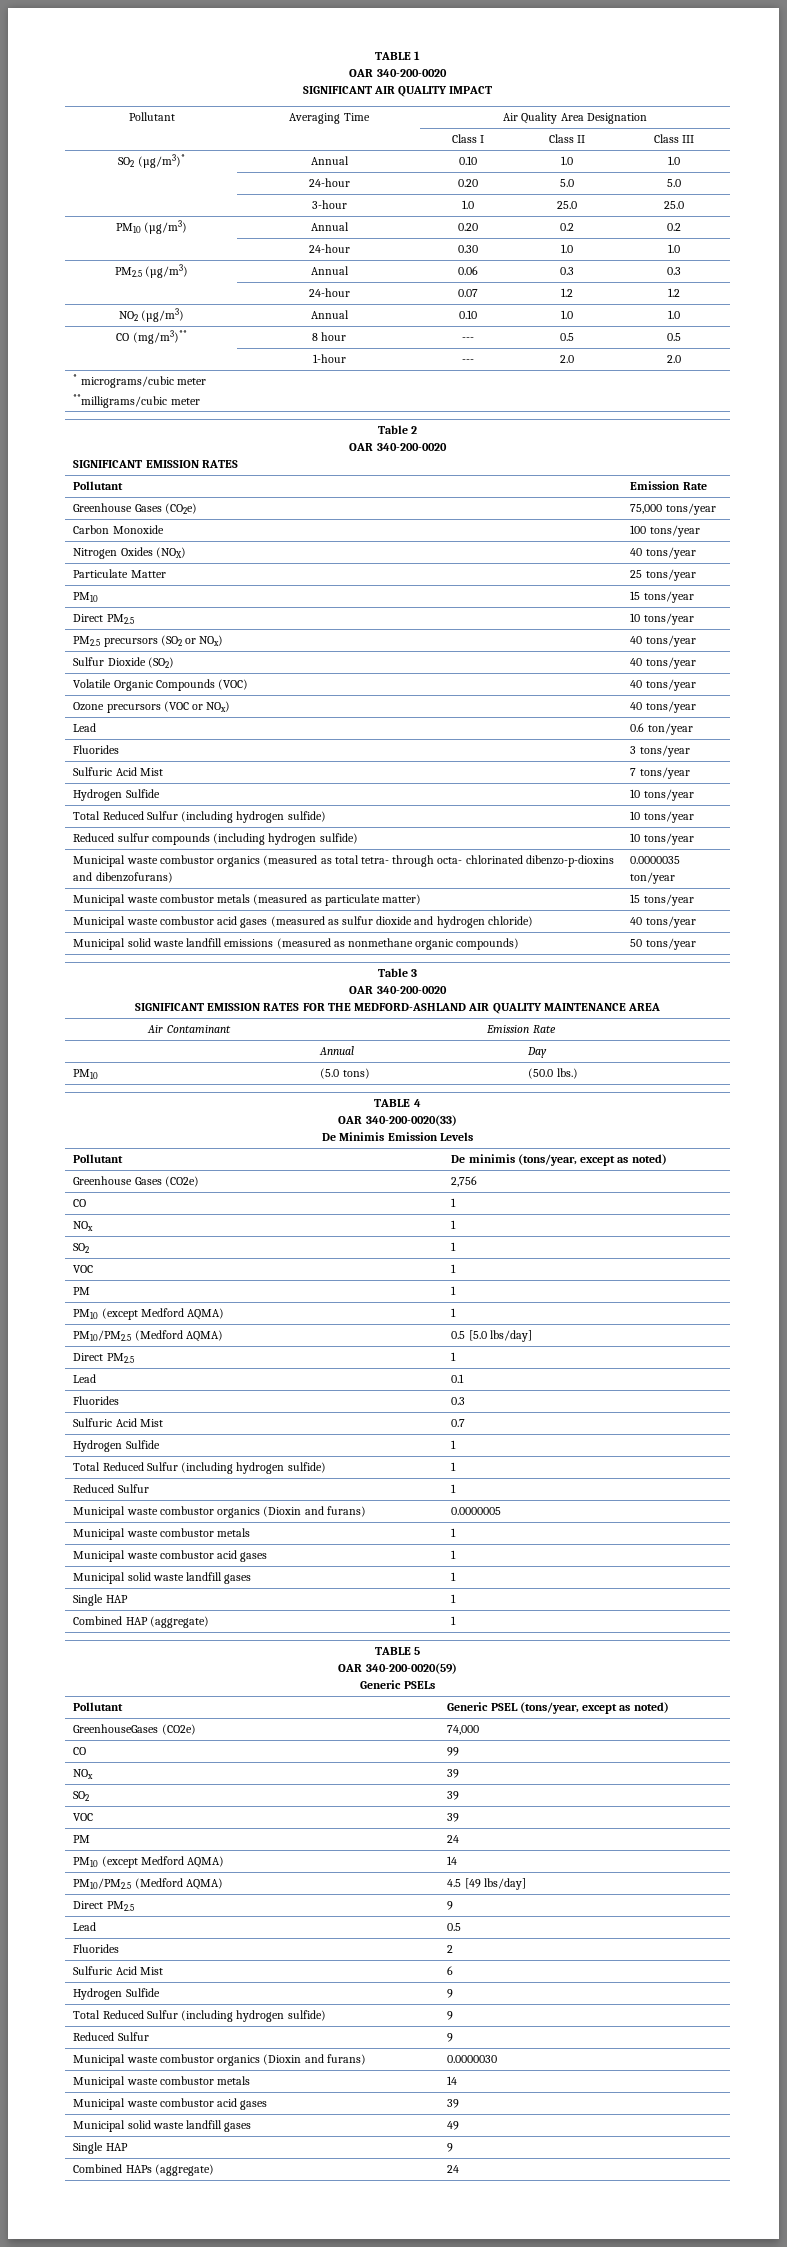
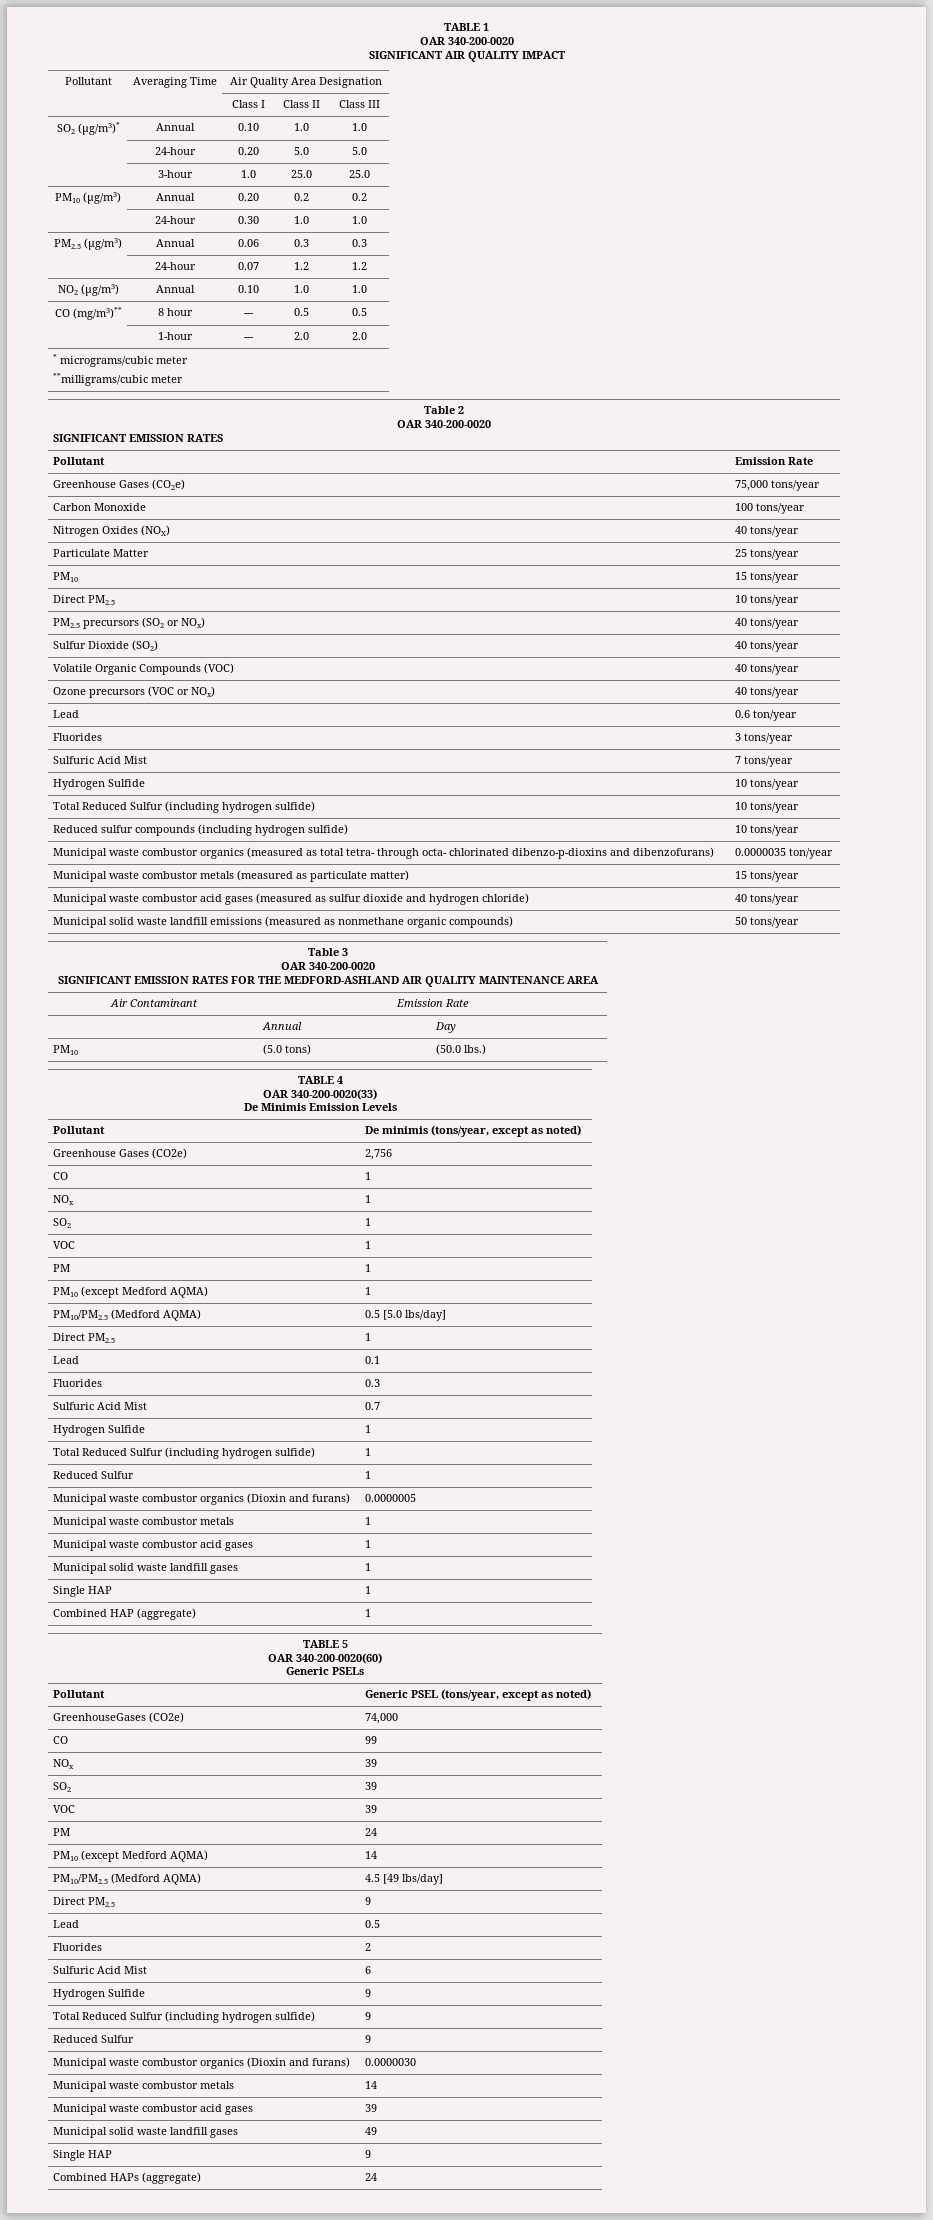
  TABLE 5
- OAR 340-200-0020(59)
+ OAR 340-200-0020(60)

